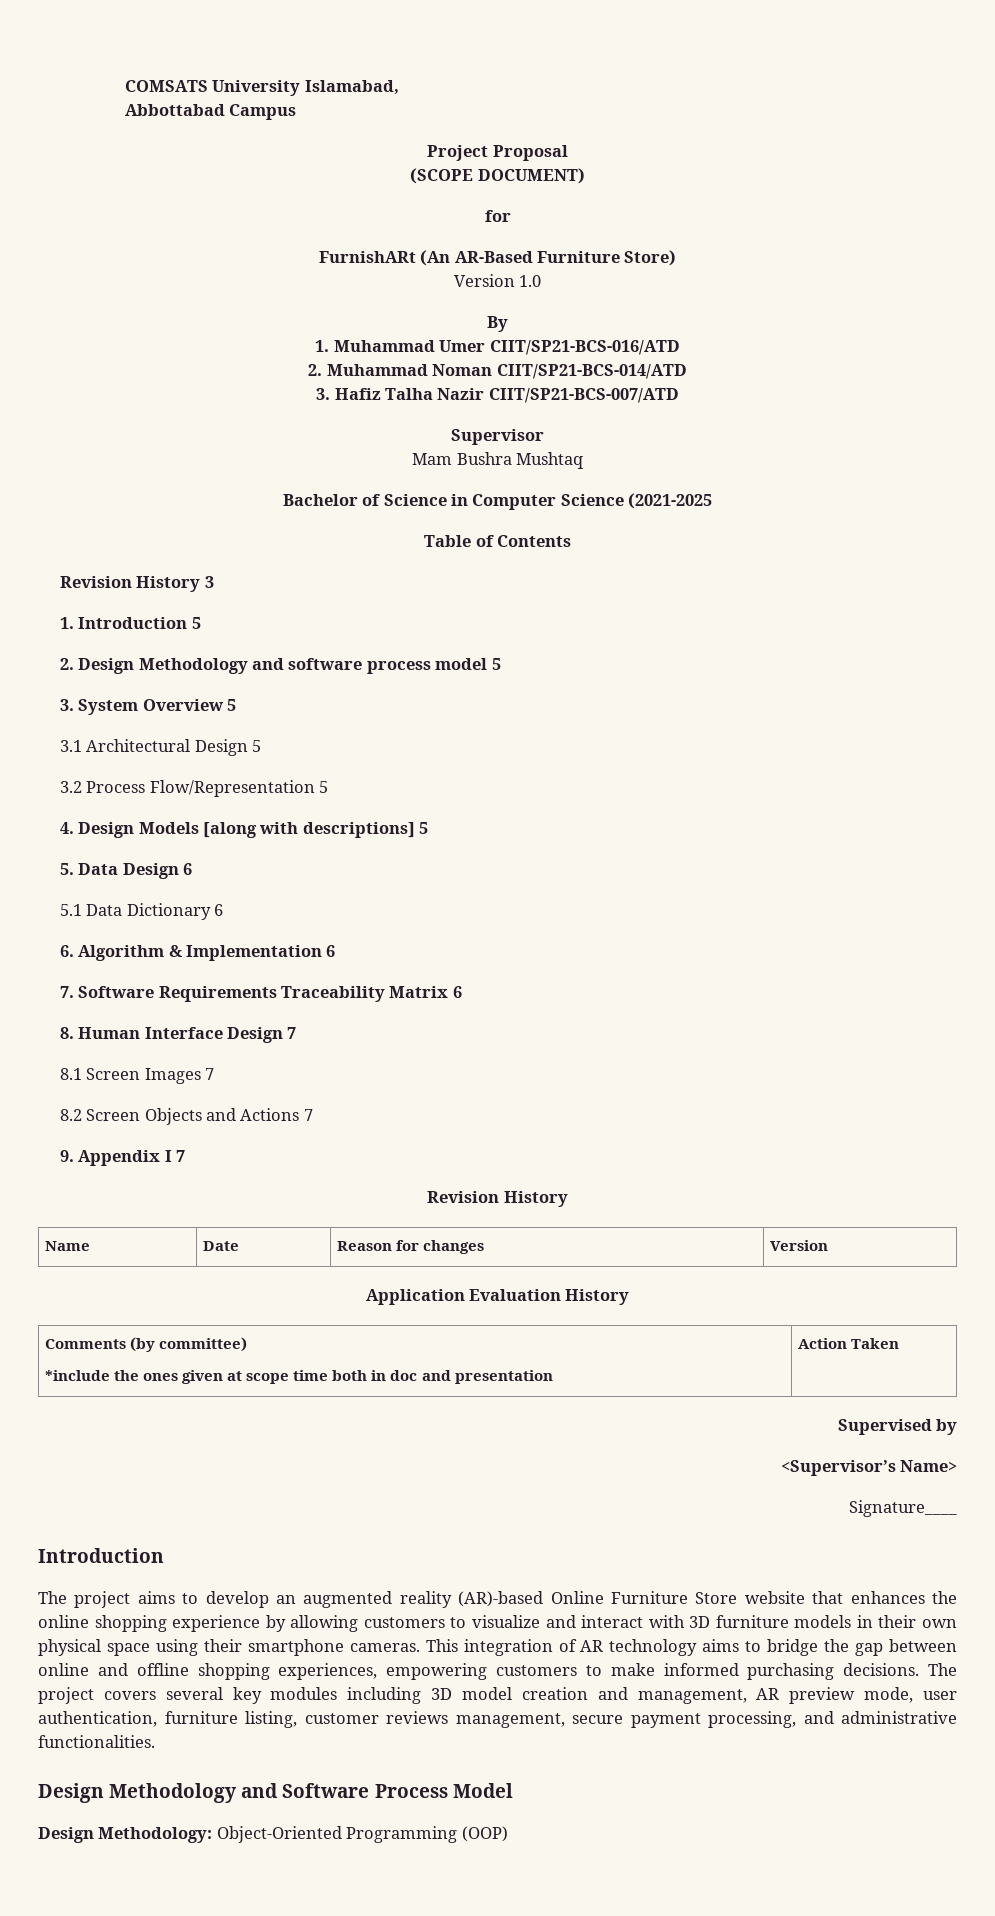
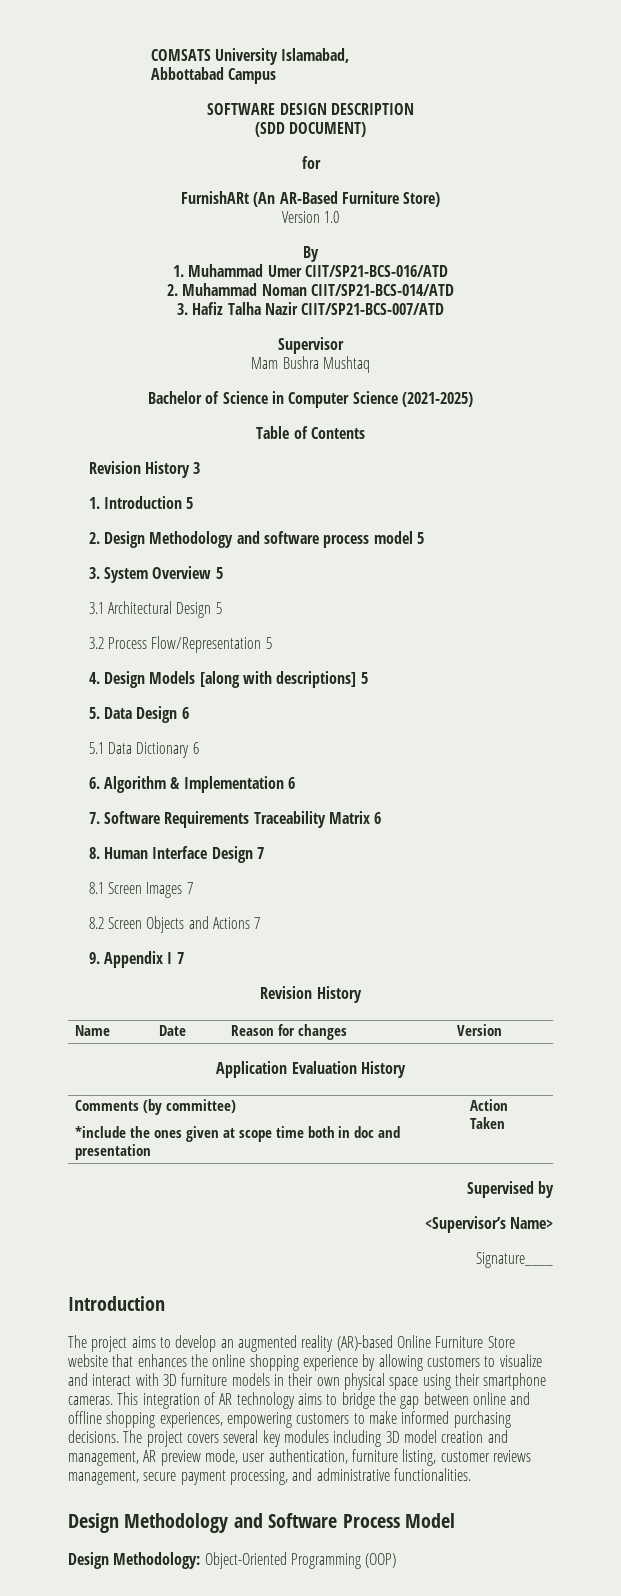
- Project Proposal
- (SCOPE DOCUMENT)
+ SOFTWARE DESIGN DESCRIPTION
+ (SDD DOCUMENT)
- Bachelor of Science in Computer Science (2021-2025
+ Bachelor of Science in Computer Science (2021-2025)

